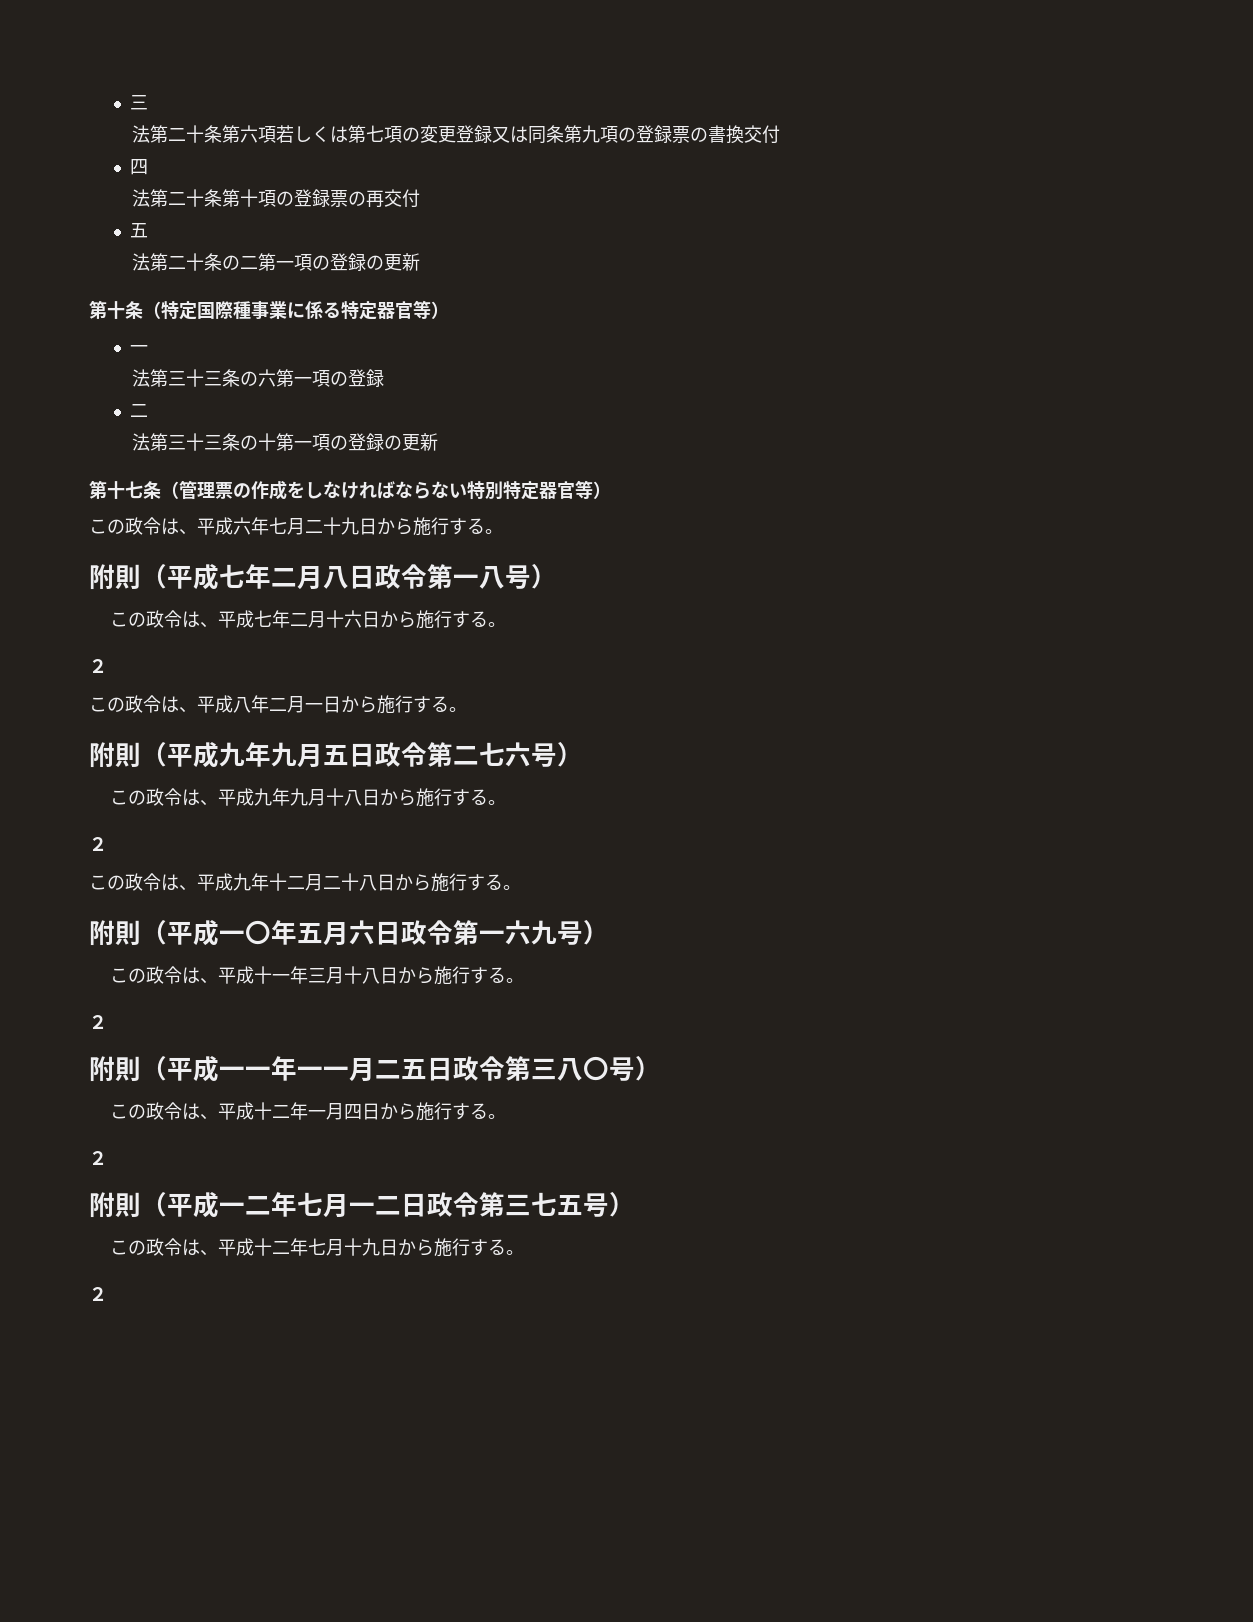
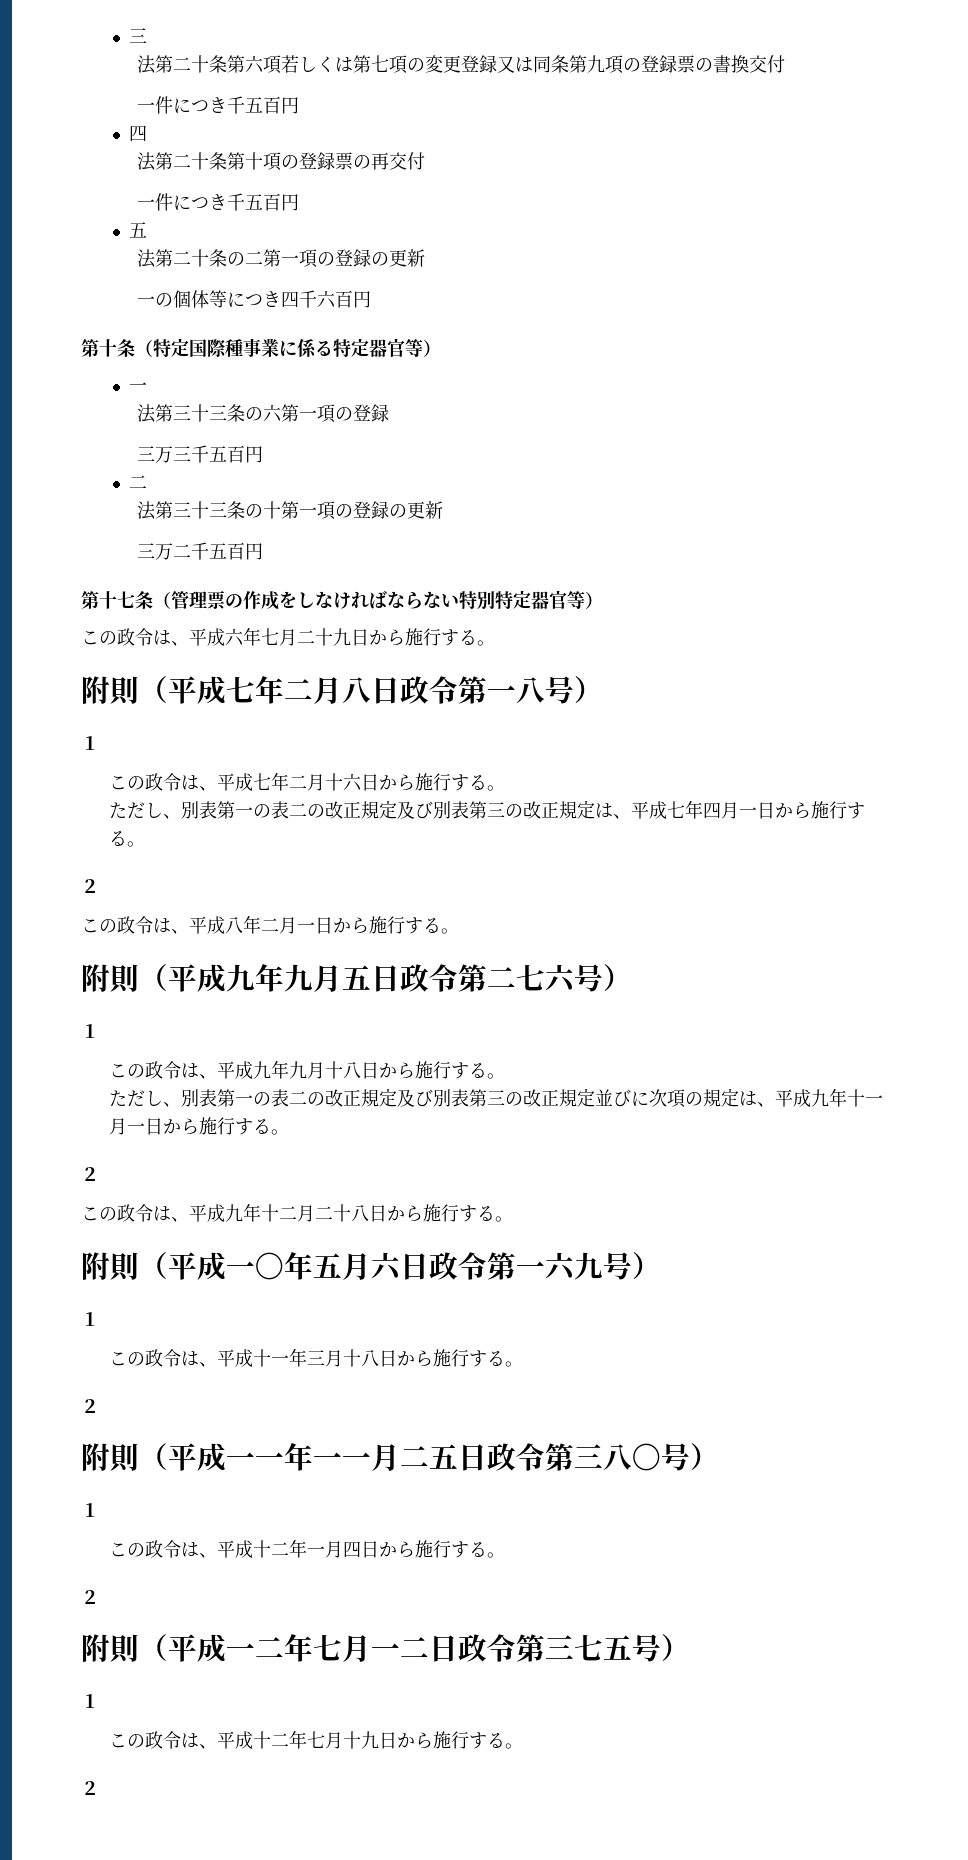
  法第二十条第六項若しくは第七項の変更登録又は同条第九項の登録票の書換交付
+ 一件につき千五百円
  法第二十条第十項の登録票の再交付
+ 一件につき千五百円
+ 一の個体等につき四千六百円
+ 三万三千五百円
+ 三万二千五百円
  附則（平成七年二月八日政令第一八号）
+ １
+ ただし、別表第一の表二の改正規定及び別表第三の改正規定は、平成七年四月一日から施行する。
  附則（平成九年九月五日政令第二七六号）
+ １
+ ただし、別表第一の表二の改正規定及び別表第三の改正規定並びに次項の規定は、平成九年十一月一日から施行する。
  附則（平成一〇年五月六日政令第一六九号）
+ １
  附則（平成一一年一一月二五日政令第三八〇号）
+ １
  附則（平成一二年七月一二日政令第三七五号）
+ １

